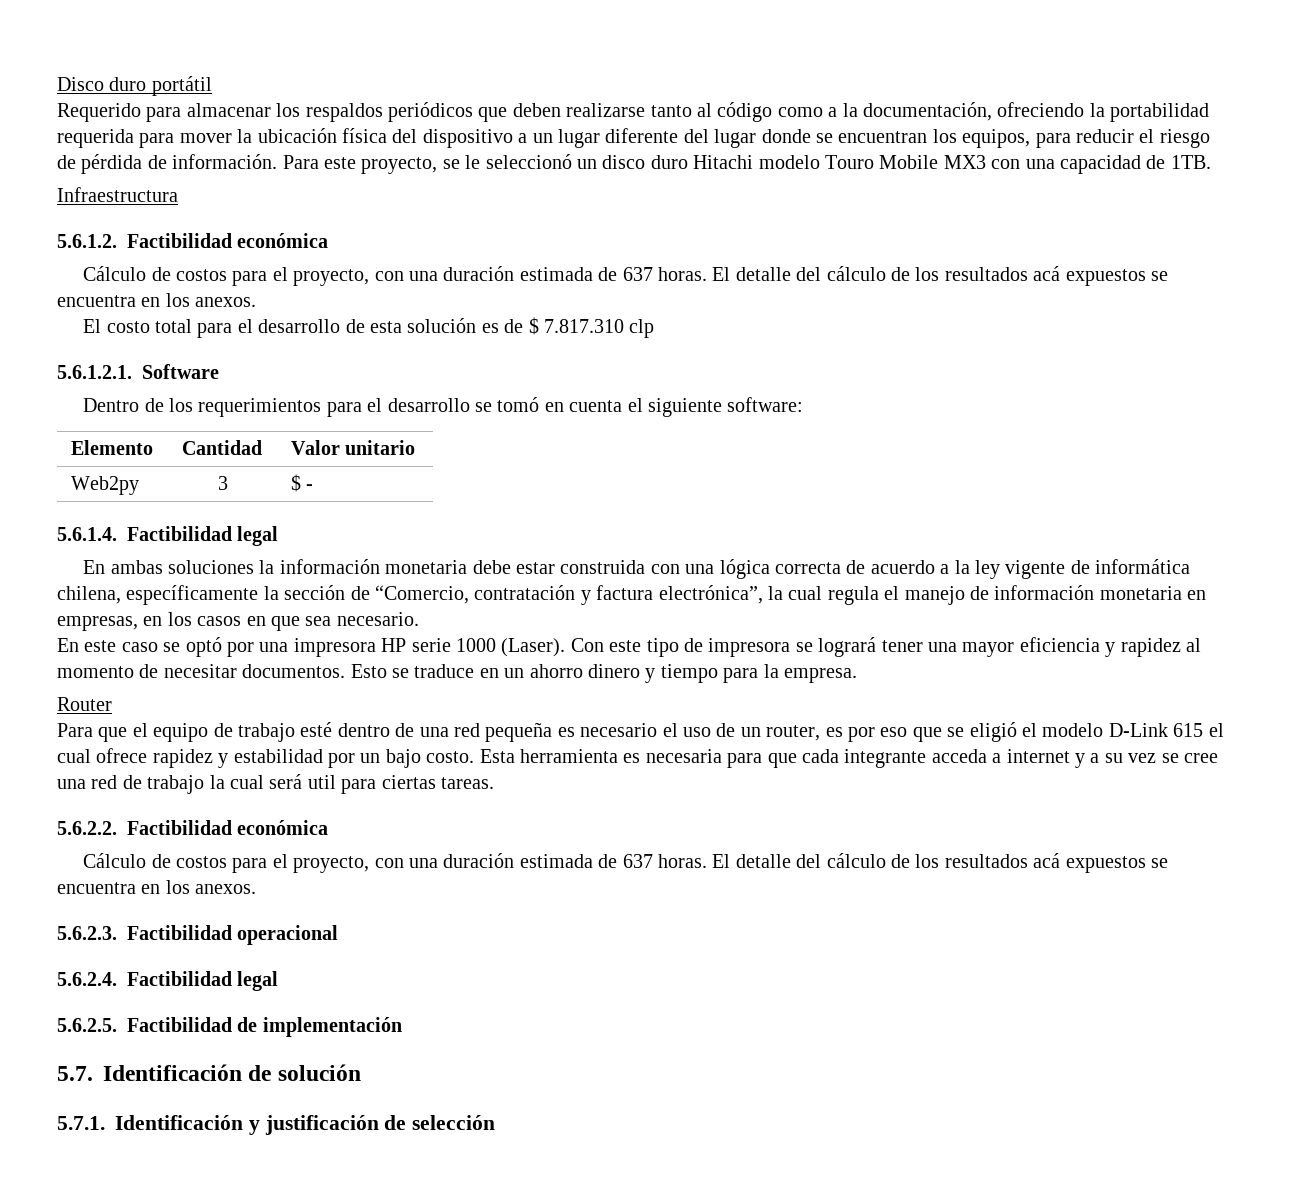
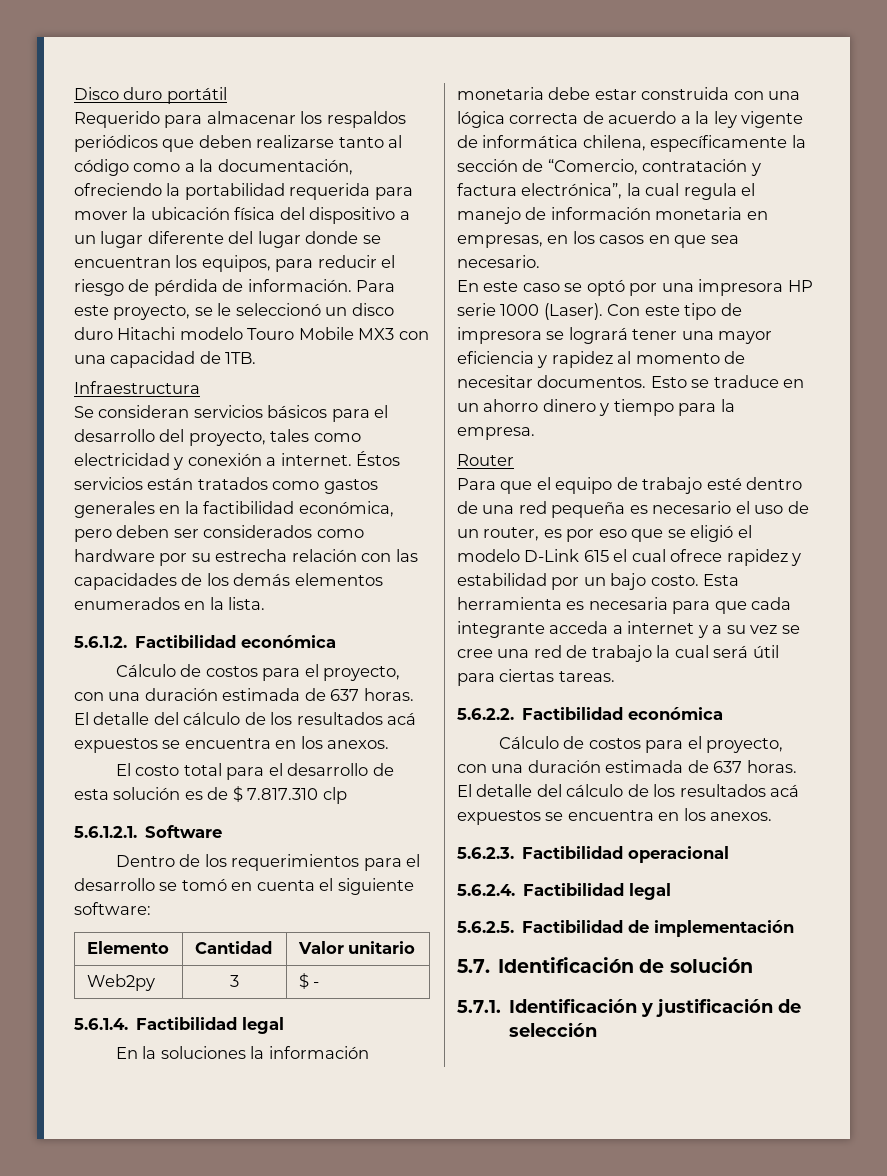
+ Se consideran servicios básicos para el desarrollo del proyecto, tales como electricidad y conexión a internet. Éstos servicios están tratados como gastos generales en la factibilidad económica, pero deben ser considerados como hardware por su estrecha relación con las capacidades de los demás elementos enumerados en la lista.
- En ambas soluciones la información monetaria debe estar construida con una lógica correcta de acuerdo a la ley vigente de informática chilena, específicamente la sección de “Comercio, contratación y factura electrónica”, la cual regula el manejo de información monetaria en empresas, en los casos en que sea necesario.
+ En la soluciones la información monetaria debe estar construida con una lógica correcta de acuerdo a la ley vigente de informática chilena, específicamente la sección de “Comercio, contratación y factura electrónica”, la cual regula el manejo de información monetaria en empresas, en los casos en que sea necesario.
- Esta herramienta es necesaria para que cada integrante acceda a internet y a su vez se cree una red de trabajo la cual será util para ciertas tareas.
+ Esta herramienta es necesaria para que cada integrante acceda a internet y a su vez se cree una red de trabajo la cual será útil para ciertas tareas.

